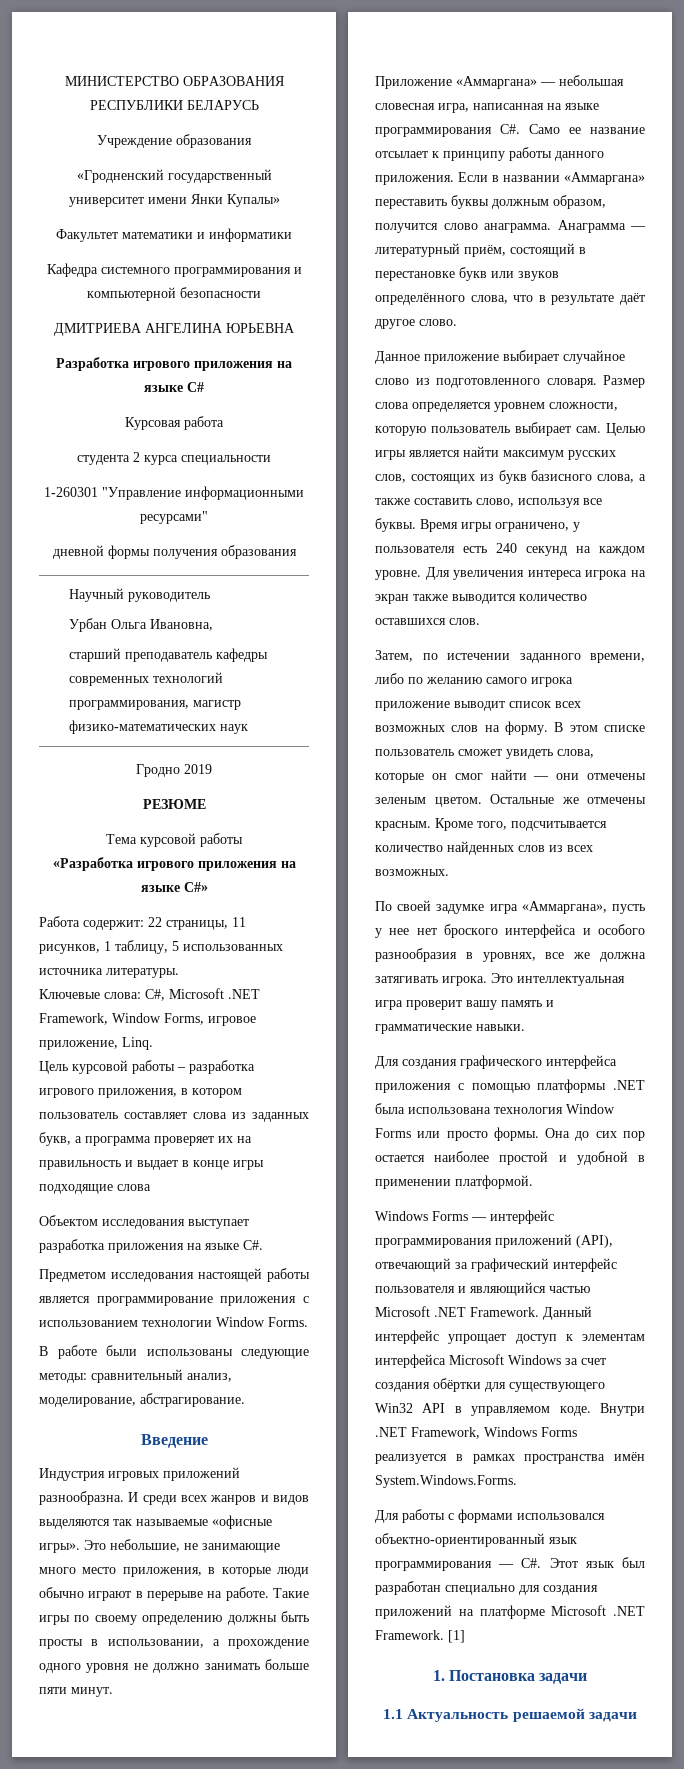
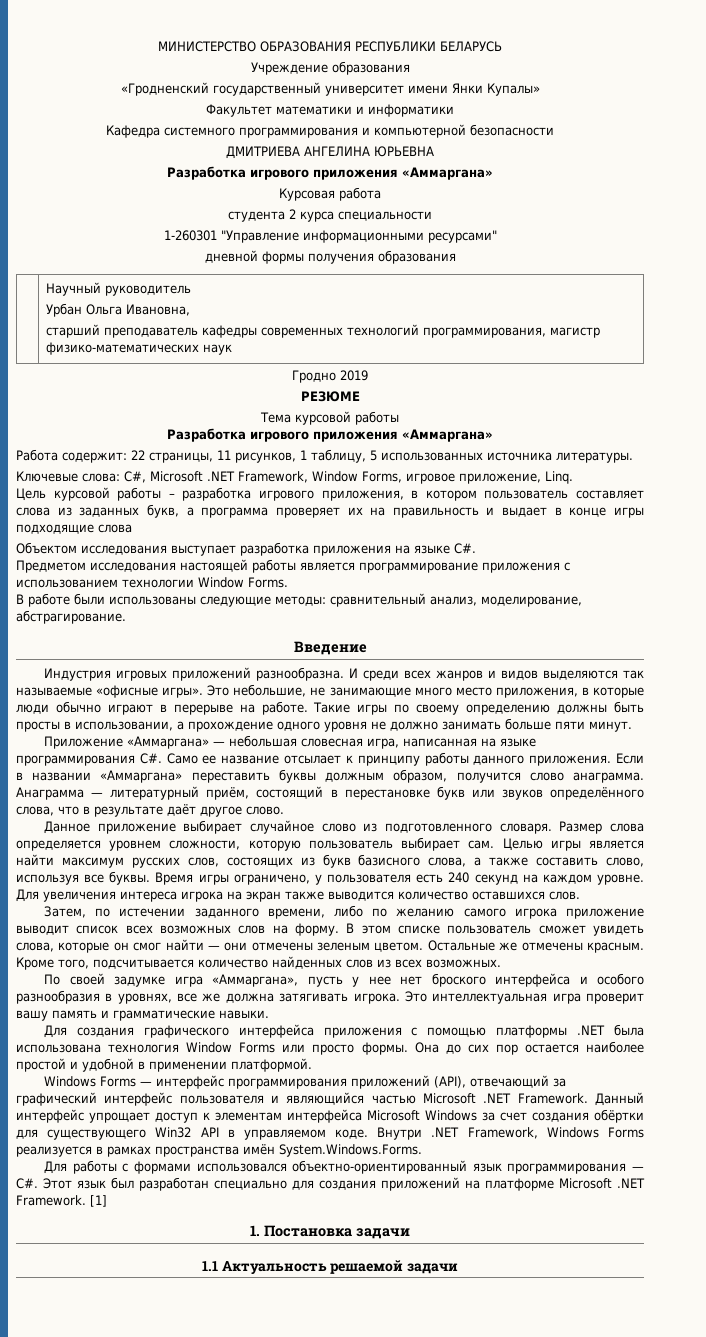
  ДМИТРИЕВА АНГЕЛИНА ЮРЬЕВНА
- Разработка игрового приложения на языке C#
+ Разработка игрового приложения «Аммаргана»
  Тема курсовой работы
- «Разработка игрового приложения на языке C#»
+ Разработка игрового приложения «Аммаргана»

